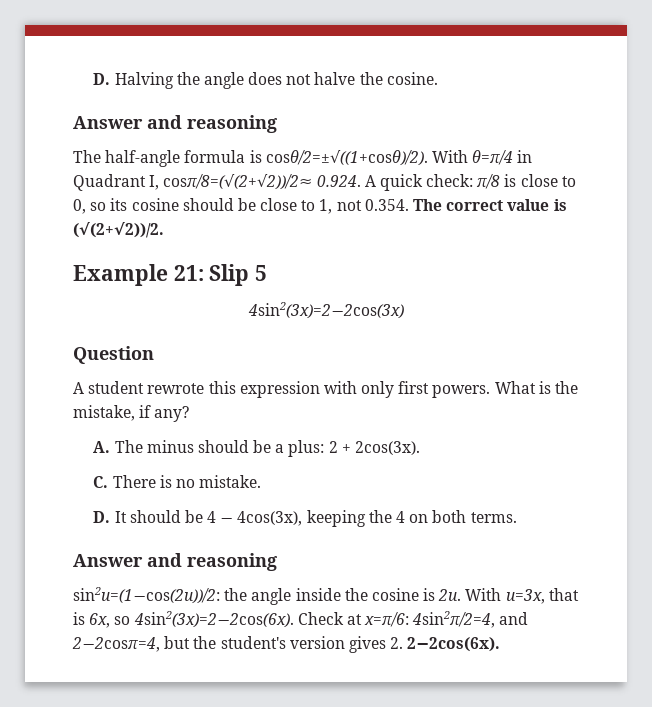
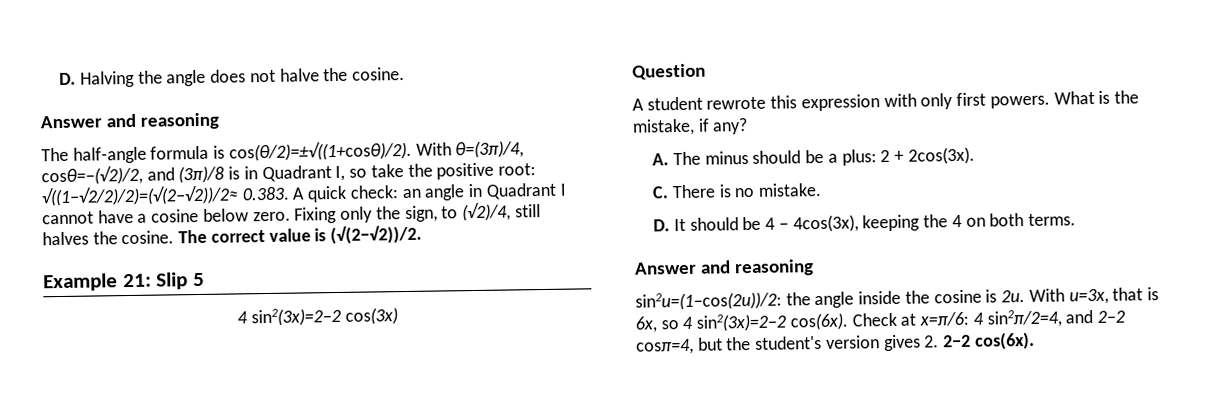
- The half-angle formula is cosθ/2=±√((1+cosθ)/2). With θ=π/4 in Quadrant I, cosπ/8=(√(2+√2))/2≈ 0.924. A quick check: π/8 is close to 0, so its cosine should be close to 1, not 0.354. The correct value is (√(2+√2))/2.
+ The half-angle formula is cos(θ/2)=±√((1+cosθ)/2). With θ=(3π)/4, cosθ=−(√2)/2, and (3π)/8 is in Quadrant I, so take the positive root: √((1−√2/2)/2)=(√(2−√2))/2≈ 0.383. A quick check: an angle in Quadrant I cannot have a cosine below zero. Fixing only the sign, to (√2)/4, still halves the cosine. The correct value is (√(2−√2))/2.
- 4sin2(3x)=2−2cos(3x)
+ 4 sin2(3x)=2−2 cos(3x)
- With u=3x, that is 6x, so 4sin2(3x)=2−2cos(6x). Check at x=π/6: 4sin2π/2=4, and 2−2cosπ=4, but the student's version gives 2. 2−2cos(6x).
+ With u=3x, that is 6x, so 4 sin2(3x)=2−2 cos(6x). Check at x=π/6: 4 sin2π/2=4, and 2−2 cosπ=4, but the student's version gives 2. 2−2 cos(6x).

